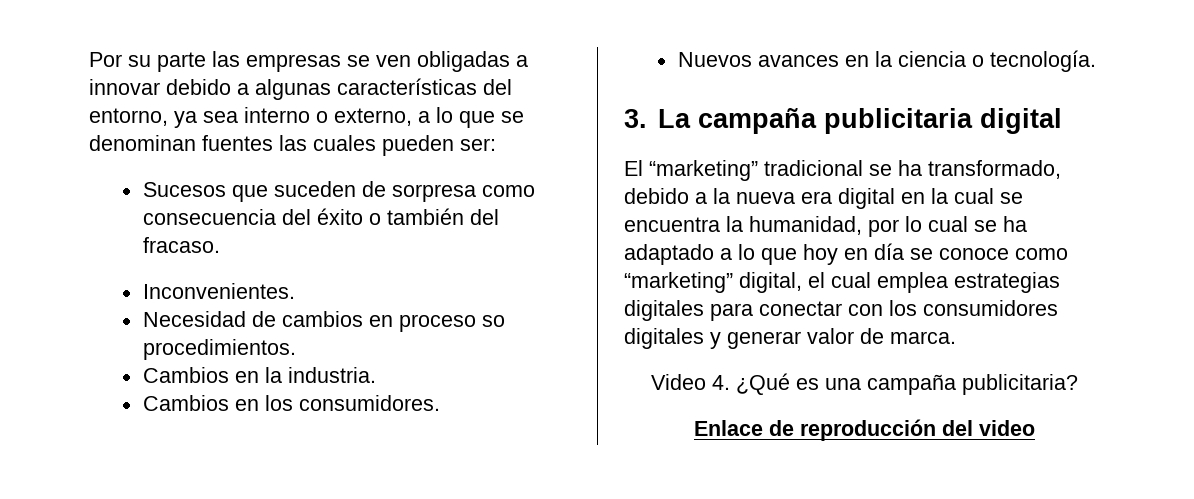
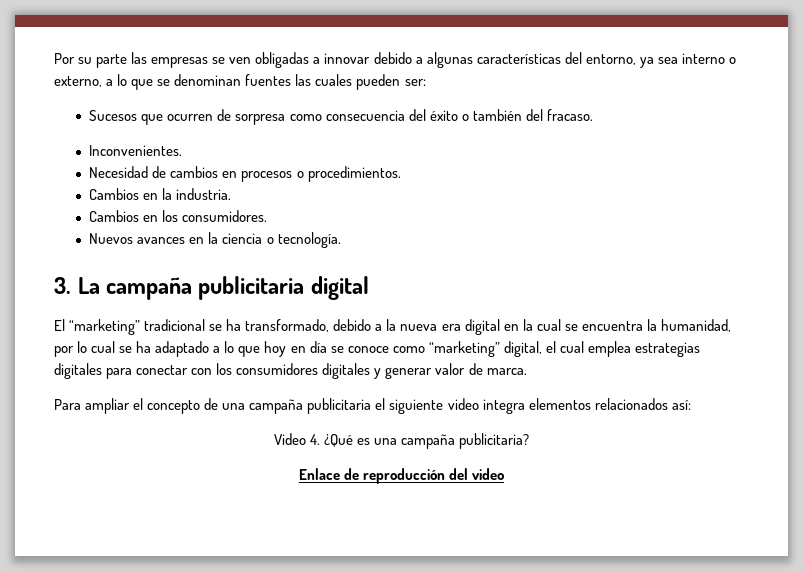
- Sucesos que suceden de sorpresa como consecuencia del éxito o también del fracaso.
+ Sucesos que ocurren de sorpresa como consecuencia del éxito o también del fracaso.
- Necesidad de cambios en proceso so procedimientos.
+ Necesidad de cambios en procesos o procedimientos.
+ Para ampliar el concepto de una campaña publicitaria el siguiente video integra elementos relacionados así:

